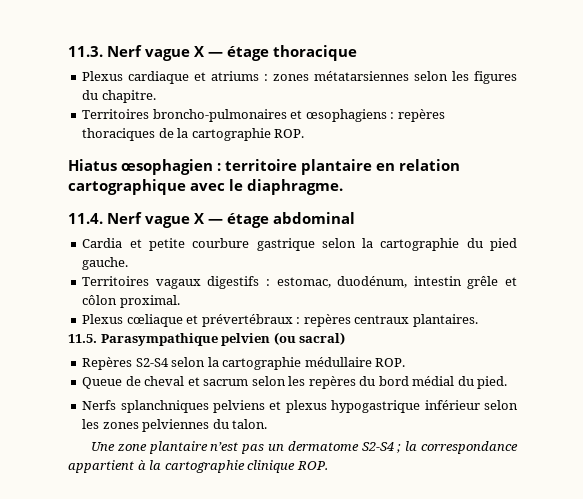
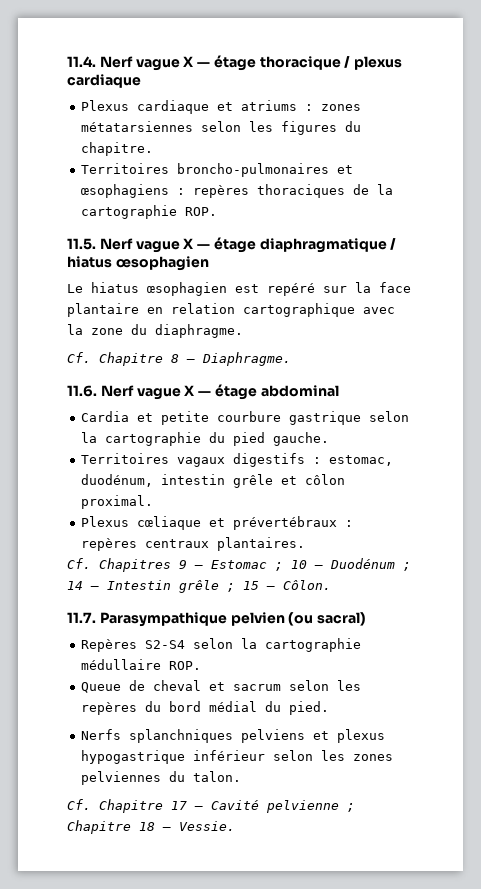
- 11.3. Nerf vague X — étage thoracique
+ 11.4. Nerf vague X — étage thoracique / plexus cardiaque
- Hiatus œsophagien : territoire plantaire en relation cartographique avec le diaphragme.
- 11.4. Nerf vague X — étage abdominal
+ 11.5. Nerf vague X — étage diaphragmatique / hiatus œsophagien
+ Le hiatus œsophagien est repéré sur la face plantaire en relation cartographique avec la zone du diaphragme.
+ Cf. Chapitre 8 — Diaphragme.
+ 11.6. Nerf vague X — étage abdominal
- 11.5. Parasympathique pelvien (ou sacral)
+ Cf. Chapitres 9 — Estomac ; 10 — Duodénum ; 14 — Intestin grêle ; 15 — Côlon.
+ 11.7. Parasympathique pelvien (ou sacral)
- Une zone plantaire n’est pas un dermatome S2-S4 ; la correspondance appartient à la cartographie clinique ROP.
+ Cf. Chapitre 17 — Cavité pelvienne ; Chapitre 18 — Vessie.

